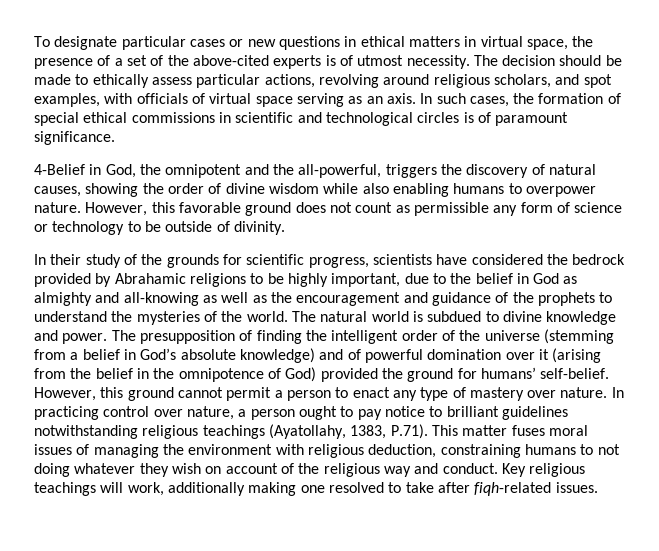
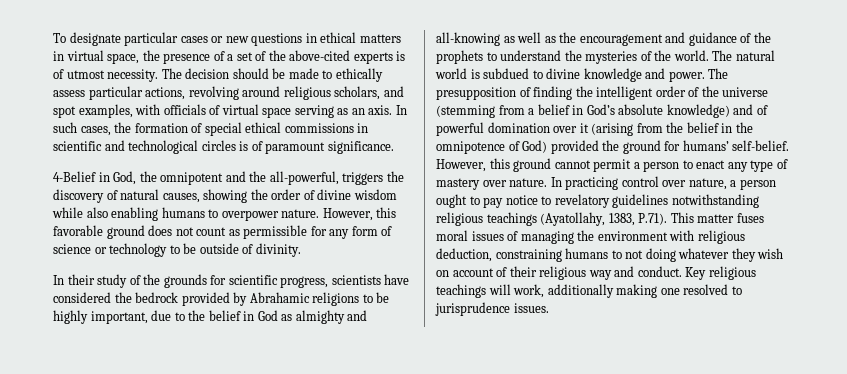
- However, this favorable ground does not count as permissible any form of science or technology to be outside of divinity.
+ However, this favorable ground does not count as permissible for any form of science or technology to be outside of divinity.
- In practicing control over nature, a person ought to pay notice to brilliant guidelines notwithstanding religious teachings (Ayatollahy, 1383, P.71). This matter fuses moral issues of managing the environment with religious deduction, constraining humans to not doing whatever they wish on account of the religious way and conduct.
+ In practicing control over nature, a person ought to pay notice to revelatory guidelines notwithstanding religious teachings (Ayatollahy, 1383, P.71). This matter fuses moral issues of managing the environment with religious deduction, constraining humans to not doing whatever they wish on account of their religious way and conduct.
- Key religious teachings will work, additionally making one resolved to take after fiqh-related issues.
+ Key religious teachings will work, additionally making one resolved to jurisprudence issues.

